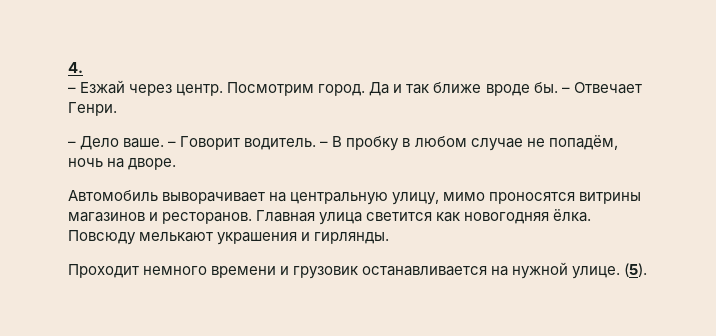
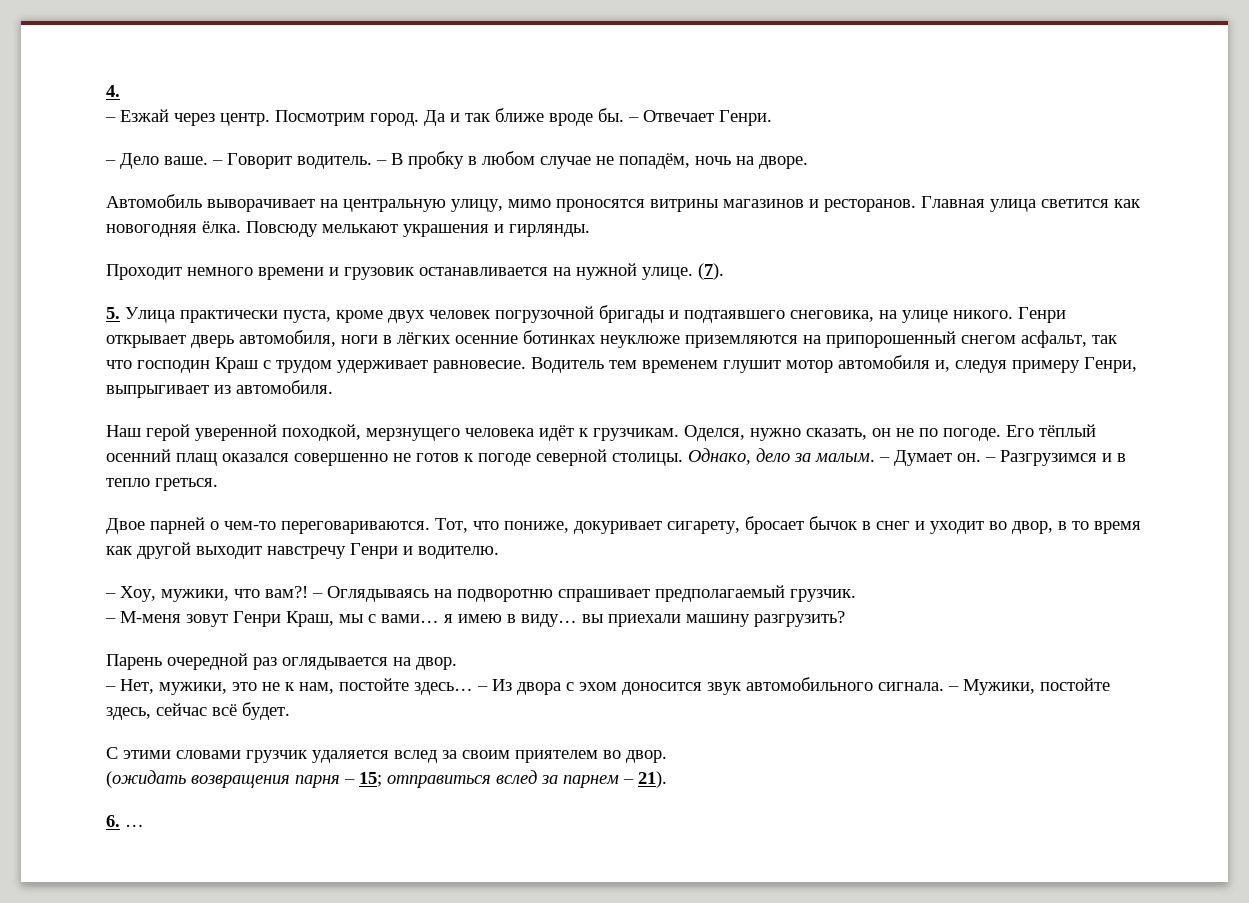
- (5).
+ (7).
+ 5. Улица практически пуста, кроме двух человек погрузочной бригады и подтаявшего снеговика, на улице никого. Генри открывает дверь автомобиля, ноги в лёгких осенние ботинках неуклюже приземляются на припорошенный снегом асфальт, так что господин Краш с трудом удерживает равновесие. Водитель тем временем глушит мотор автомобиля и, следуя примеру Генри, выпрыгивает из автомобиля.
+ Наш герой уверенной походкой, мерзнущего человека идёт к грузчикам. Оделся, нужно сказать, он не по погоде. Его тёплый осенний плащ оказался совершенно не готов к погоде северной столицы. Однако, дело за малым. – Думает он. – Разгрузимся и в тепло греться.
+ Двое парней о чем-то переговариваются. Тот, что пониже, докуривает сигарету, бросает бычок в снег и уходит во двор, в то время как другой выходит навстречу Генри и водителю.
+ – Хоу, мужики, что вам?! – Оглядываясь на подворотню спрашивает предполагаемый грузчик.
+ – М-меня зовут Генри Краш, мы с вами… я имею в виду… вы приехали машину разгрузить?
+ Парень очередной раз оглядывается на двор.
+ – Нет, мужики, это не к нам, постойте здесь… – Из двора с эхом доносится звук автомобильного сигнала. – Мужики, постойте здесь, сейчас всё будет.
+ С этими словами грузчик удаляется вслед за своим приятелем во двор.
+ (ожидать возвращения парня – 15; отправиться вслед за парнем – 21).
+ 6. …

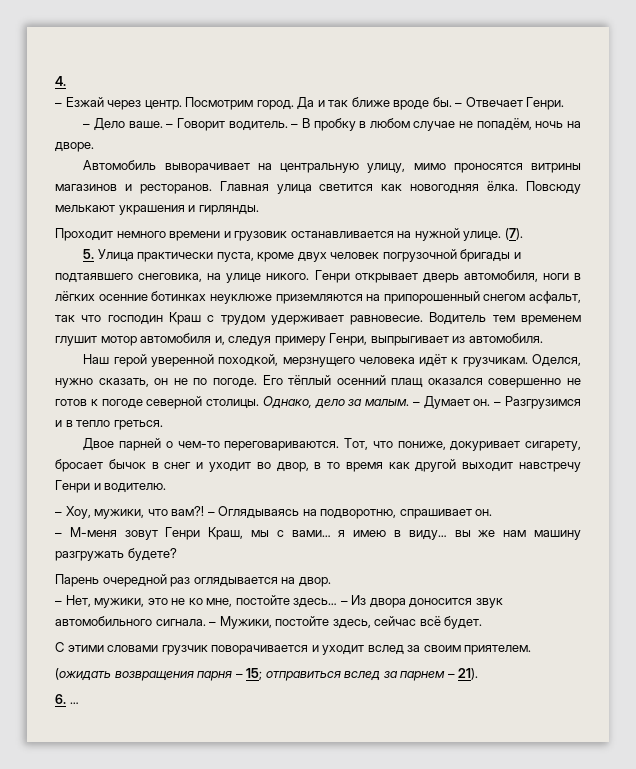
- – Оглядываясь на подворотню спрашивает предполагаемый грузчик.
+ – Оглядываясь на подворотню, спрашивает он.
- – М-меня зовут Генри Краш, мы с вами… я имею в виду… вы приехали машину разгрузить?
+ – М-меня зовут Генри Краш, мы с вами… я имею в виду… вы же нам машину разгружать будете?
- – Нет, мужики, это не к нам, постойте здесь…
+ – Нет, мужики, это не ко мне, постойте здесь…
- – Из двора с эхом доносится звук автомобильного сигнала.
+ – Из двора доносится звук автомобильного сигнала.
- С этими словами грузчик удаляется вслед за своим приятелем во двор.
+ С этими словами грузчик поворачивается и уходит вслед за своим приятелем.

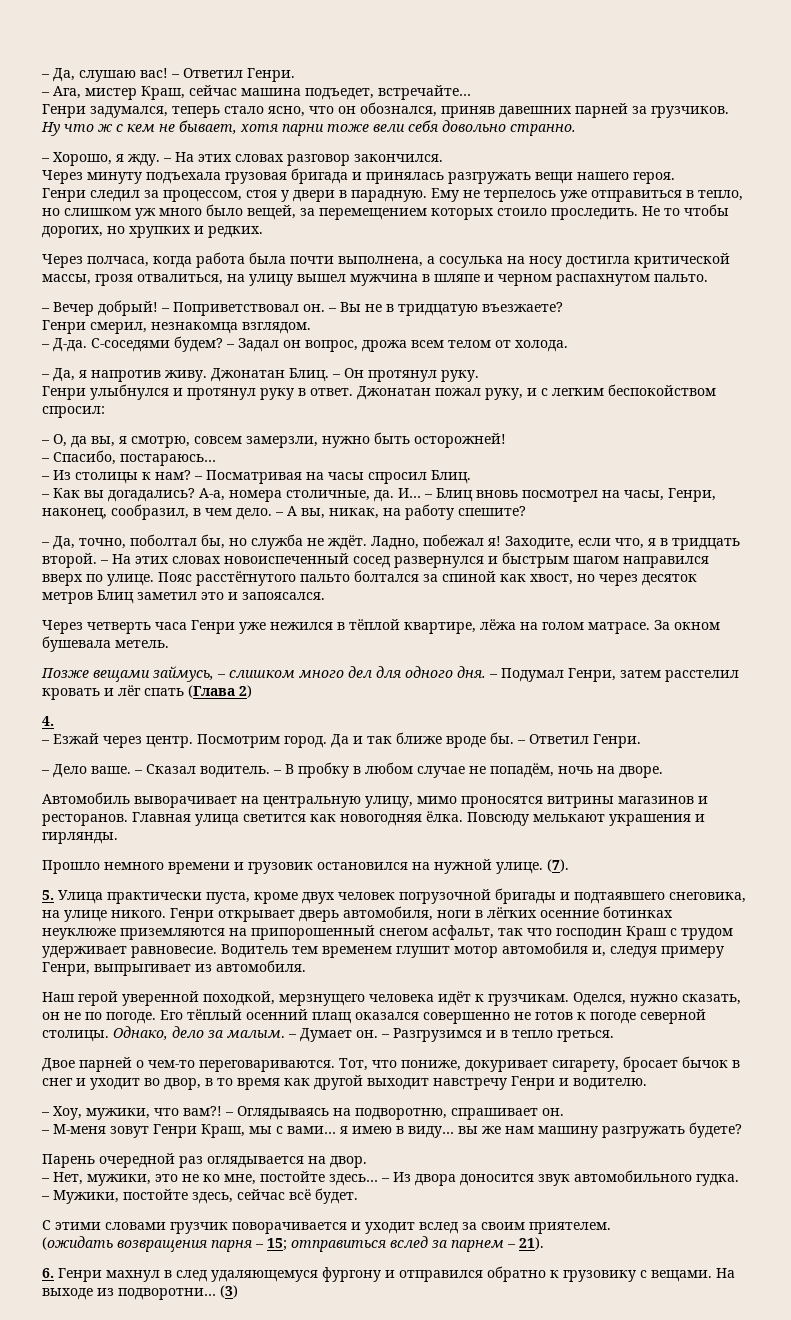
+ – Да, слушаю вас! – Ответил Генри.
+ – Ага, мистер Краш, сейчас машина подъедет, встречайте…
+ Генри задумался, теперь стало ясно, что он обознался, приняв давешних парней за грузчиков. Ну что ж с кем не бывает, хотя парни тоже вели себя довольно странно.
+ – Хорошо, я жду. – На этих словах разговор закончился.
+ Через минуту подъехала грузовая бригада и принялась разгружать вещи нашего героя.
+ Генри следил за процессом, стоя у двери в парадную. Ему не терпелось уже отправиться в тепло, но слишком уж много было вещей, за перемещением которых стоило проследить. Не то чтобы дорогих, но хрупких и редких.
+ Через полчаса, когда работа была почти выполнена, а сосулька на носу достигла критической массы, грозя отвалиться, на улицу вышел мужчина в шляпе и черном распахнутом пальто.
+ – Вечер добрый! – Поприветствовал он. – Вы не в тридцатую въезжаете?
+ Генри смерил, незнакомца взглядом.
+ – Д-да. С-соседями будем? – Задал он вопрос, дрожа всем телом от холода.
+ – Да, я напротив живу. Джонатан Блиц. – Он протянул руку.
+ Генри улыбнулся и протянул руку в ответ. Джонатан пожал руку, и с легким беспокойством спросил:
+ – О, да вы, я смотрю, совсем замерзли, нужно быть осторожней!
+ – Спасибо, постараюсь…
+ – Из столицы к нам? – Посматривая на часы спросил Блиц.
+ – Как вы догадались? А-а, номера столичные, да. И… – Блиц вновь посмотрел на часы, Генри, наконец, сообразил, в чем дело. – А вы, никак, на работу спешите?
+ – Да, точно, поболтал бы, но служба не ждёт. Ладно, побежал я! Заходите, если что, я в тридцать второй. – На этих словах новоиспеченный сосед развернулся и быстрым шагом направился вверх по улице. Пояс расстёгнутого пальто болтался за спиной как хвост, но через десяток метров Блиц заметил это и запоясался.
+ Через четверть часа Генри уже нежился в тёплой квартире, лёжа на голом матрасе. За окном бушевала метель.
+ Позже вещами займусь, – слишком много дел для одного дня. – Подумал Генри, затем расстелил кровать и лёг спать (Глава 2)
- Да и так ближе вроде бы. – Отвечает Генри.
+ Да и так ближе вроде бы. – Ответил Генри.
- – Говорит водитель.
+ – Сказал водитель.
- Проходит немного времени и грузовик останавливается на нужной улице.
+ Прошло немного времени и грузовик остановился на нужной улице.
- – Из двора доносится звук автомобильного сигнала.
+ – Из двора доносится звук автомобильного гудка.
- 6. …
+ 6. Генри махнул в след удаляющемуся фургону и отправился обратно к грузовику с вещами. На выходе из подворотни… (3)

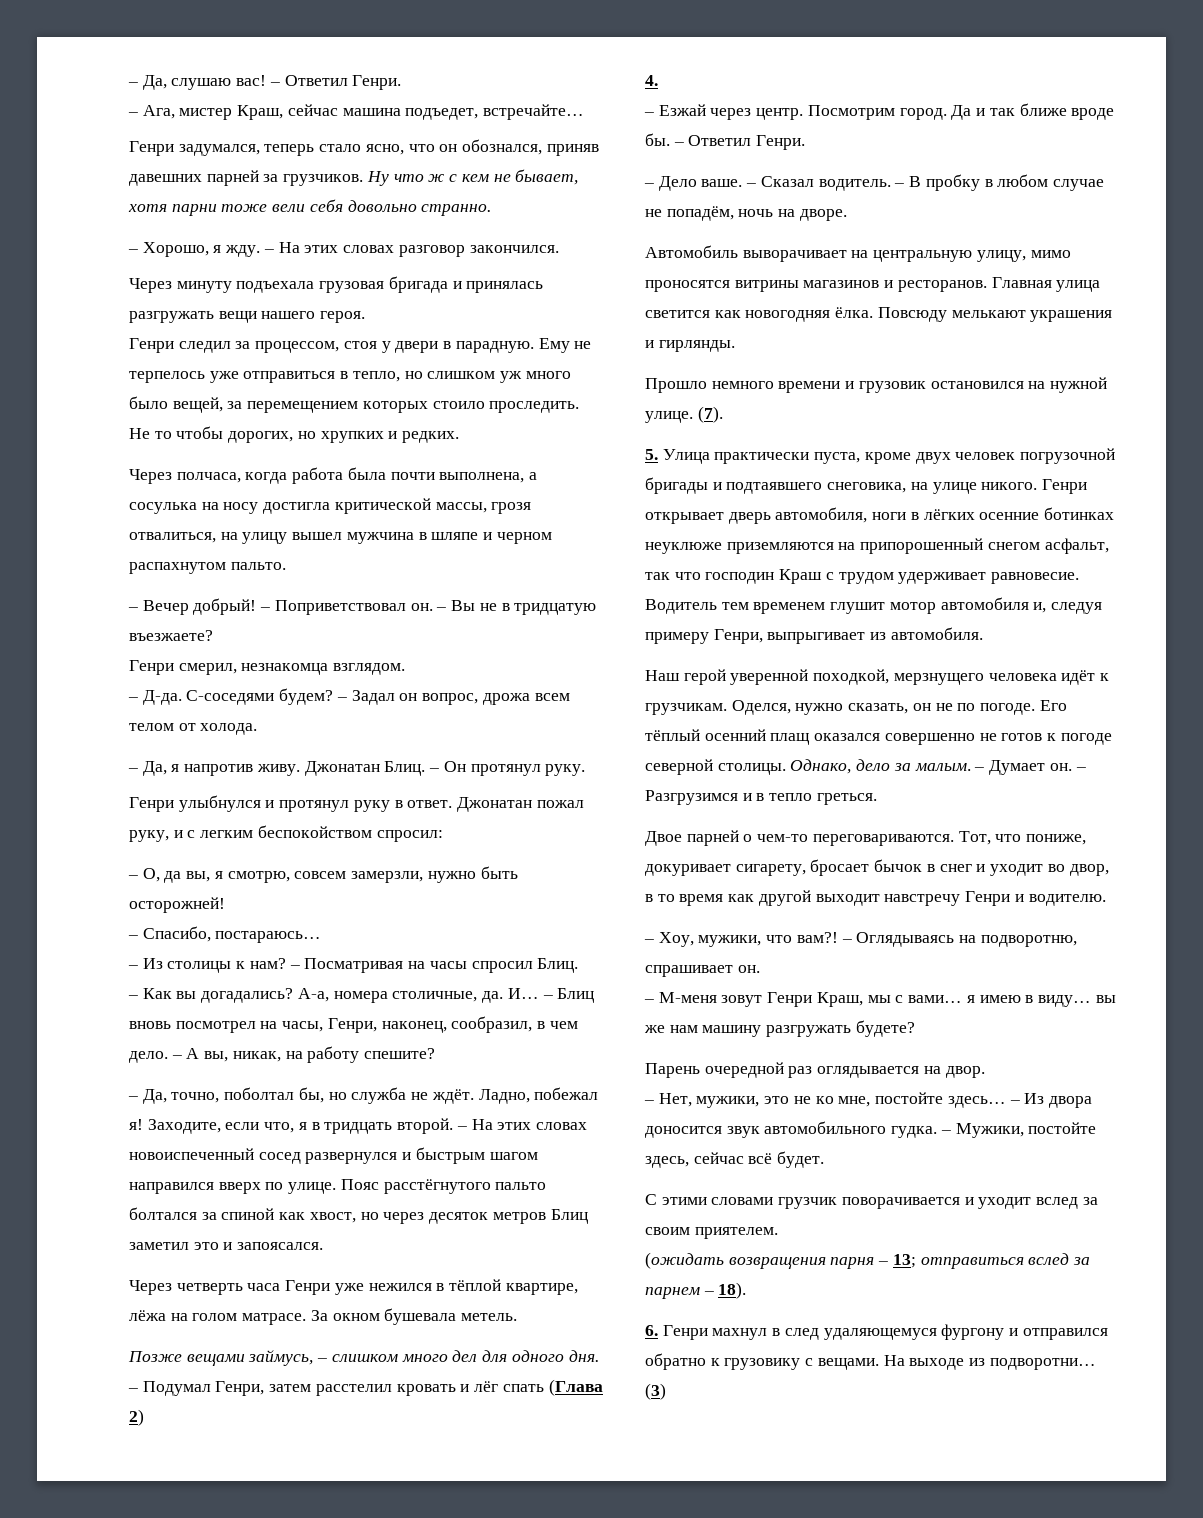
- (ожидать возвращения парня – 15; отправиться вслед за парнем – 21).
+ (ожидать возвращения парня – 13; отправиться вслед за парнем – 18).

